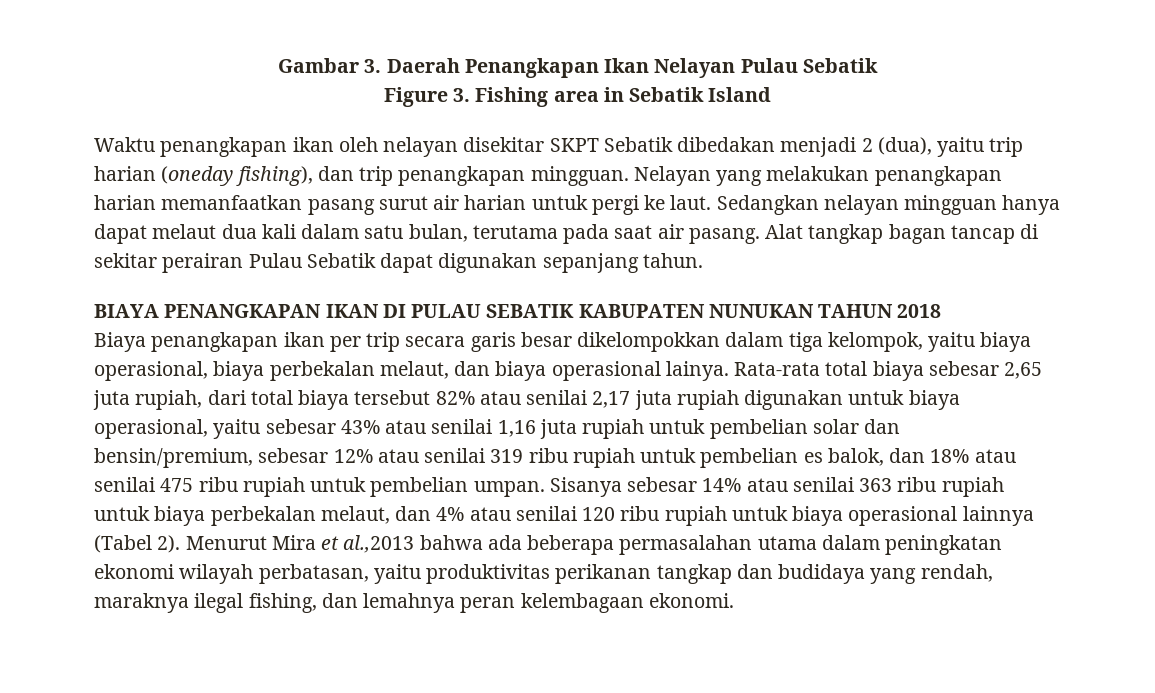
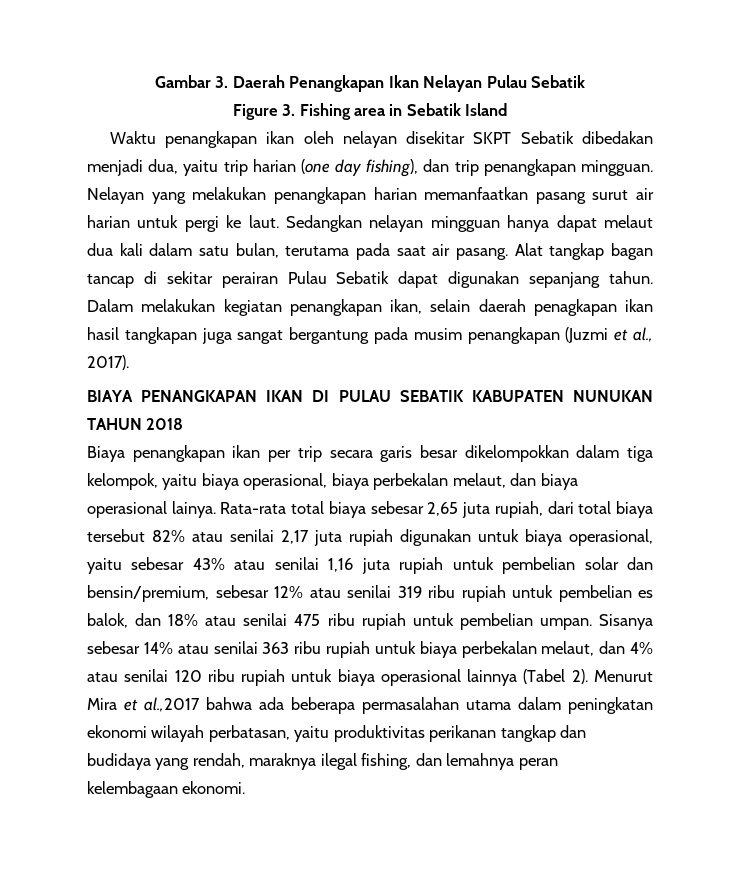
- Waktu penangkapan ikan oleh nelayan disekitar SKPT Sebatik dibedakan menjadi 2 (dua), yaitu trip harian (oneday fishing), dan trip penangkapan mingguan.
+ Waktu penangkapan ikan oleh nelayan disekitar SKPT Sebatik dibedakan menjadi dua, yaitu trip harian (one day fishing), dan trip penangkapan mingguan.
+ Dalam melakukan kegiatan penangkapan ikan, selain daerah penagkapan ikan hasil tangkapan juga sangat bergantung pada musim penangkapan (Juzmi et al., 2017).
- Menurut Mira et al.,2013 bahwa ada beberapa permasalahan utama dalam peningkatan ekonomi wilayah perbatasan, yaitu produktivitas perikanan tangkap dan budidaya yang rendah, maraknya ilegal fishing, dan lemahnya peran kelembagaan ekonomi.
+ Menurut Mira et al.,2017 bahwa ada beberapa permasalahan utama dalam peningkatan ekonomi wilayah perbatasan, yaitu produktivitas perikanan tangkap dan budidaya yang rendah, maraknya ilegal fishing, dan lemahnya peran kelembagaan ekonomi.

